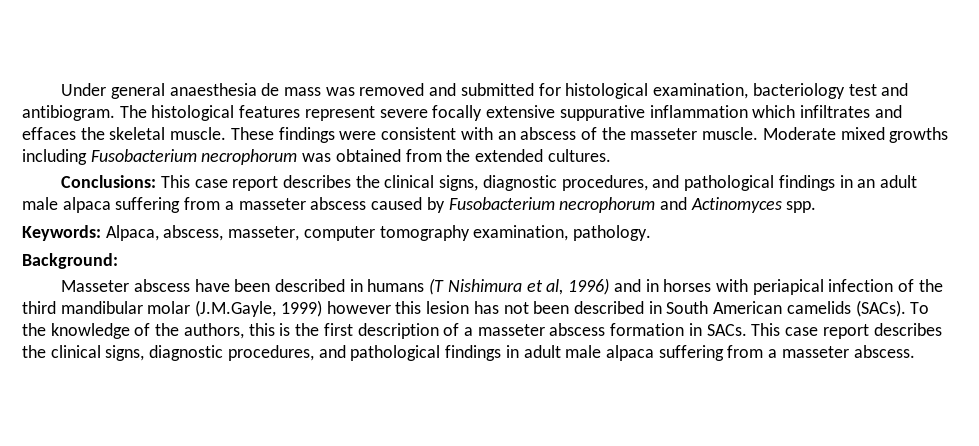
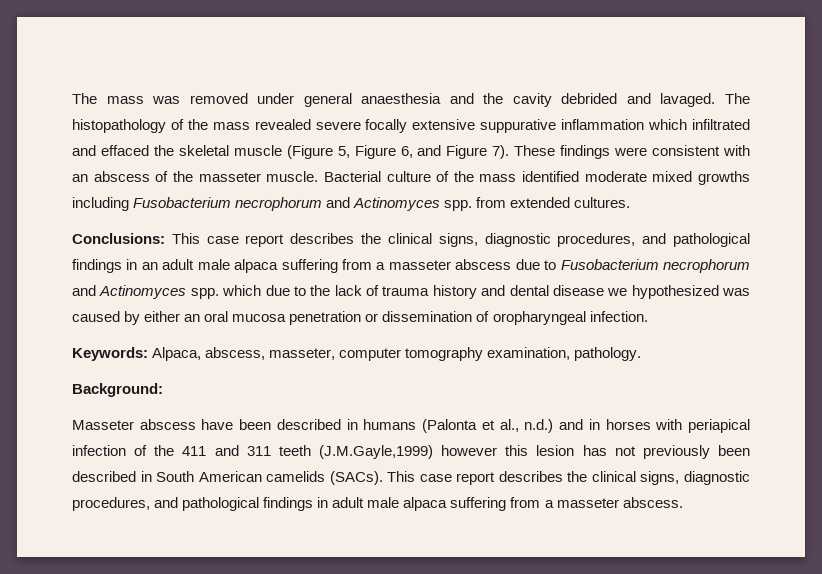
- Under general anaesthesia de mass was removed and submitted for histological examination, bacteriology test and antibiogram. The histological features represent severe focally extensive suppurative inflammation which infiltrates and effaces the skeletal muscle.
+ The mass was removed under general anaesthesia and the cavity debrided and lavaged. The histopathology of the mass revealed severe focally extensive suppurative inflammation which infiltrated and effaced the skeletal muscle (Figure 5, Figure 6, and Figure 7).
- Moderate mixed growths including Fusobacterium necrophorum was obtained from the extended cultures.
+ Bacterial culture of the mass identified moderate mixed growths including Fusobacterium necrophorum and Actinomyces spp. from extended cultures.
- Conclusions: This case report describes the clinical signs, diagnostic procedures, and pathological findings in an adult male alpaca suffering from a masseter abscess caused by Fusobacterium necrophorum and Actinomyces spp.
+ Conclusions: This case report describes the clinical signs, diagnostic procedures, and pathological findings in an adult male alpaca suffering from a masseter abscess due to Fusobacterium necrophorum and Actinomyces spp. which due to the lack of trauma history and dental disease we hypothesized was caused by either an oral mucosa penetration or dissemination of oropharyngeal infection.
- Masseter abscess have been described in humans (T Nishimura et al, 1996) and in horses with periapical infection of the third mandibular molar (J.M.Gayle, 1999) however this lesion has not been described in South American camelids (SACs).
+ Masseter abscess have been described in humans (Palonta et al., n.d.) and in horses with periapical infection of the 411 and 311 teeth (J.M.Gayle,1999) however this lesion has not previously been described in South American camelids (SACs).
- To the knowledge of the authors, this is the first description of a masseter abscess formation in SACs.

